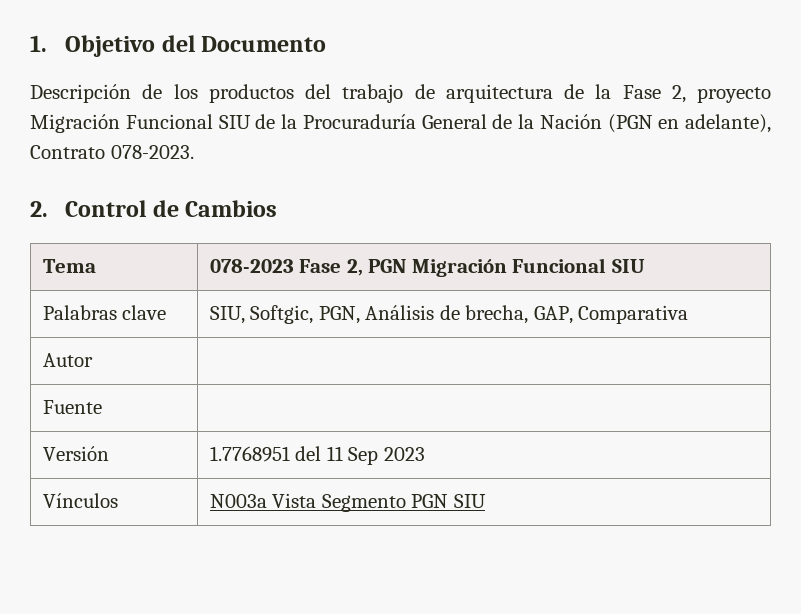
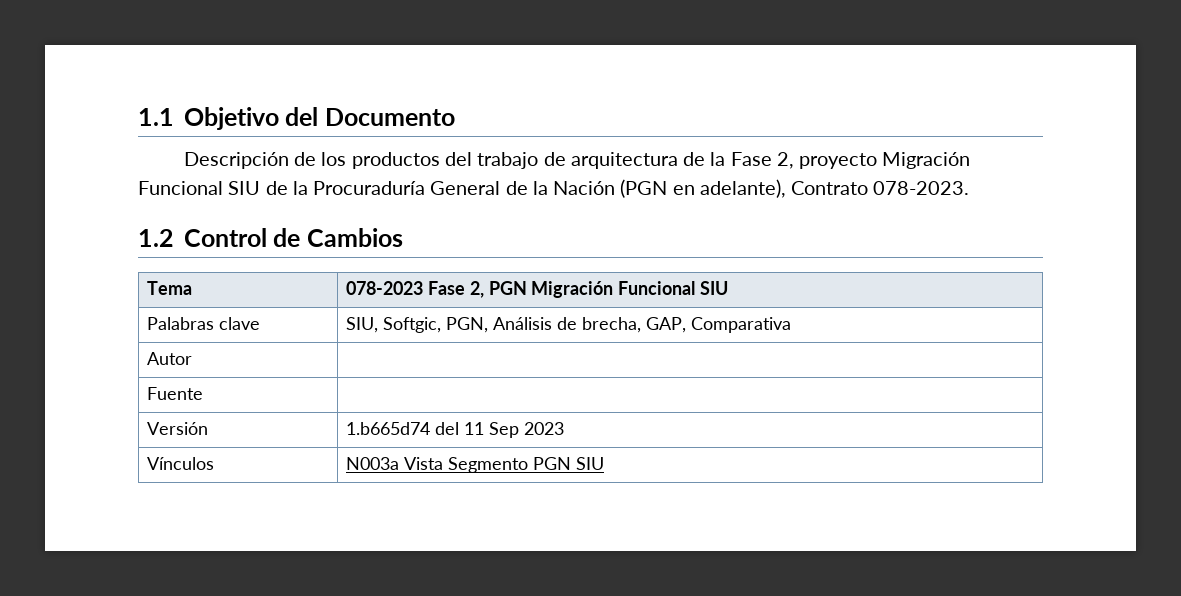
- 1. Objetivo del Documento
+ 1.1 Objetivo del Documento
- 2. Control de Cambios
+ 1.2 Control de Cambios
- Versión | 1.7768951 del 11 Sep 2023
+ Versión | 1.b665d74 del 11 Sep 2023

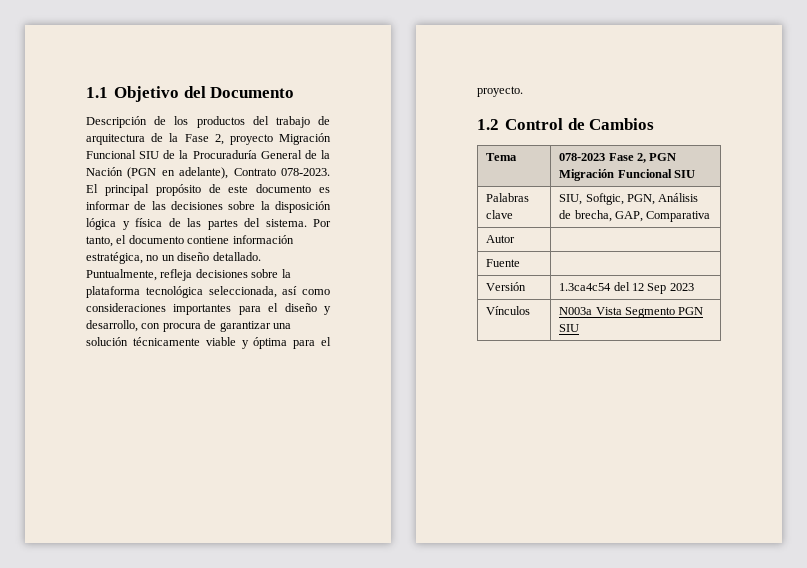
+ El principal propósito de este documento es informar de las decisiones sobre la disposición lógica y física de las partes del sistema. Por tanto, el documento contiene información estratégica, no un diseño detallado. Puntualmente, refleja decisiones sobre la plataforma tecnológica seleccionada, así como consideraciones importantes para el diseño y desarrollo, con procura de garantizar una solución técnicamente viable y óptima para el proyecto.
- Versión | 1.b665d74 del 11 Sep 2023
+ Versión | 1.3ca4c54 del 12 Sep 2023

